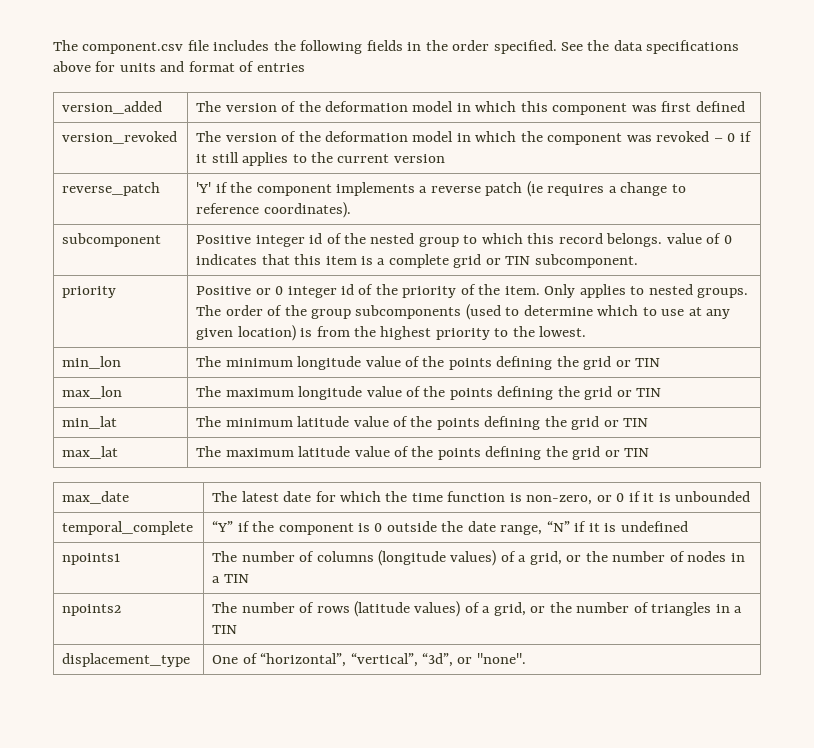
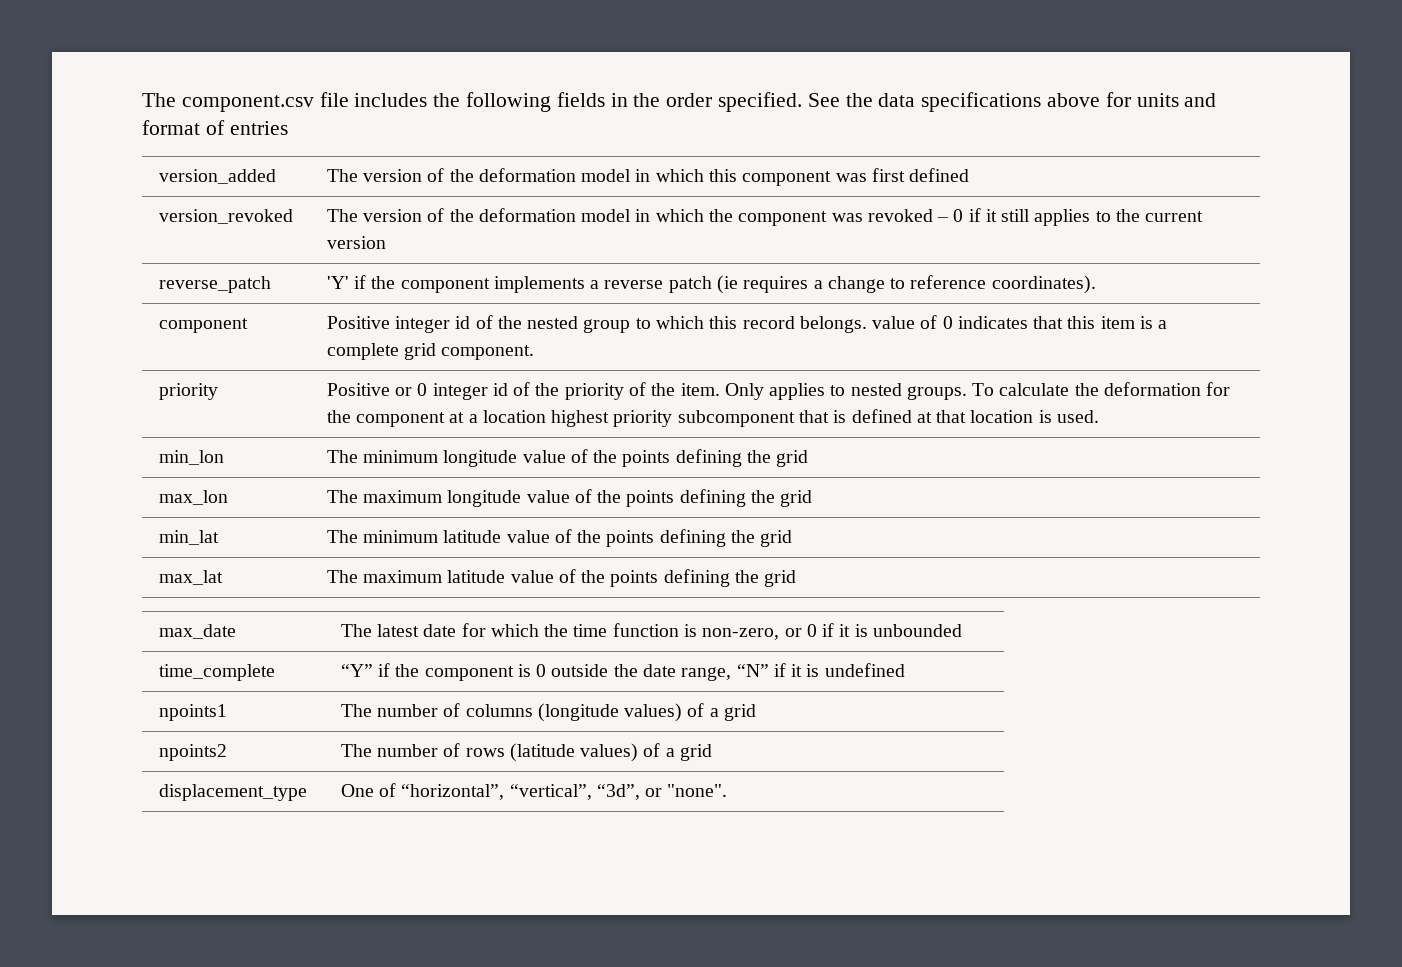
- subcomponent | Positive integer id of the nested group to which this record belongs. value of 0 indicates that this item is a complete grid or TIN subcomponent.
+ component | Positive integer id of the nested group to which this record belongs. value of 0 indicates that this item is a complete grid component.
- The order of the group subcomponents (used to determine which to use at any given location) is from the highest priority to the lowest.
+ To calculate the deformation for the component at a location highest priority subcomponent that is defined at that location is used.
- min_lon | The minimum longitude value of the points defining the grid or TIN
+ min_lon | The minimum longitude value of the points defining the grid
- max_lon | The maximum longitude value of the points defining the grid or TIN
+ max_lon | The maximum longitude value of the points defining the grid
- min_lat | The minimum latitude value of the points defining the grid or TIN
+ min_lat | The minimum latitude value of the points defining the grid
- max_lat | The maximum latitude value of the points defining the grid or TIN
+ max_lat | The maximum latitude value of the points defining the grid
- temporal_complete | “Y” if the component is 0 outside the date range, “N” if it is undefined
+ time_complete | “Y” if the component is 0 outside the date range, “N” if it is undefined
- npoints1 | The number of columns (longitude values) of a grid, or the number of nodes in a TIN
+ npoints1 | The number of columns (longitude values) of a grid
- npoints2 | The number of rows (latitude values) of a grid, or the number of triangles in a TIN
+ npoints2 | The number of rows (latitude values) of a grid

